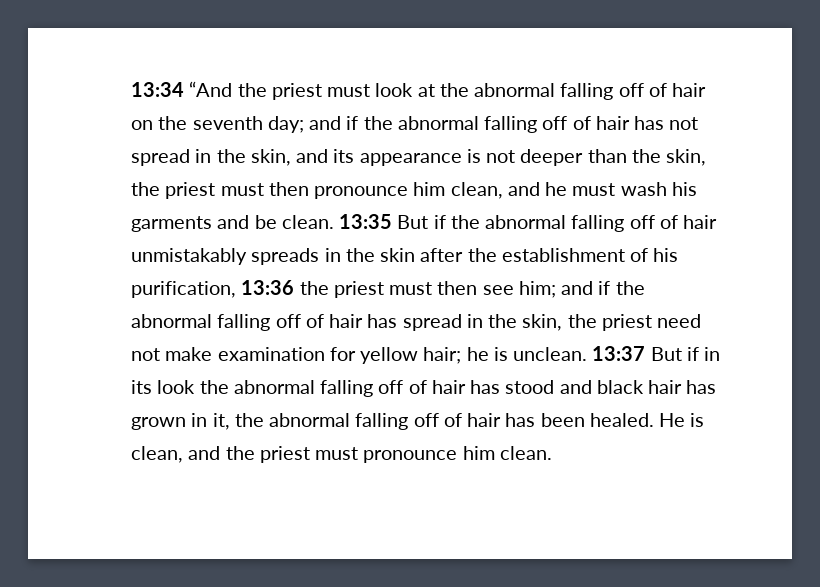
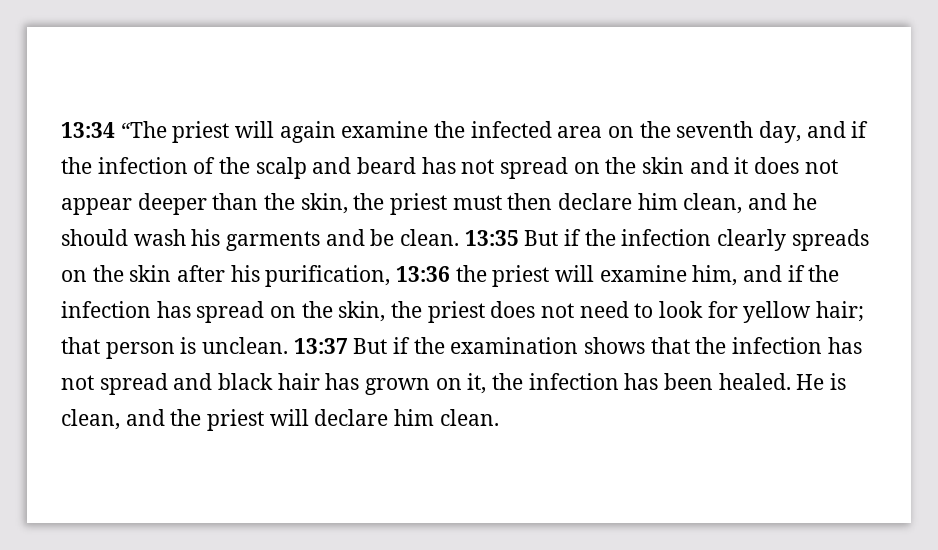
- 13:34 “And the priest must look at the abnormal falling off of hair on the seventh day; and if the abnormal falling off of hair has not spread in the skin, and its appearance is not deeper than the skin, the priest must then pronounce him clean, and he must wash his garments and be clean.
+ 13:34 “The priest will again examine the infected area on the seventh day, and if the infection of the scalp and beard has not spread on the skin and it does not appear deeper than the skin, the priest must then declare him clean, and he should wash his garments and be clean.
- 13:35 But if the abnormal falling off of hair unmistakably spreads in the skin after the establishment of his purification, 13:36 the priest must then see him; and if the abnormal falling off of hair has spread in the skin, the priest need not make examination for yellow hair; he is unclean.
+ 13:35 But if the infection clearly spreads on the skin after his purification, 13:36 the priest will examine him, and if the infection has spread on the skin, the priest does not need to look for yellow hair; that person is unclean.
- 13:37 But if in its look the abnormal falling off of hair has stood and black hair has grown in it, the abnormal falling off of hair has been healed.
+ 13:37 But if the examination shows that the infection has not spread and black hair has grown on it, the infection has been healed.
- He is clean, and the priest must pronounce him clean.
+ He is clean, and the priest will declare him clean.

